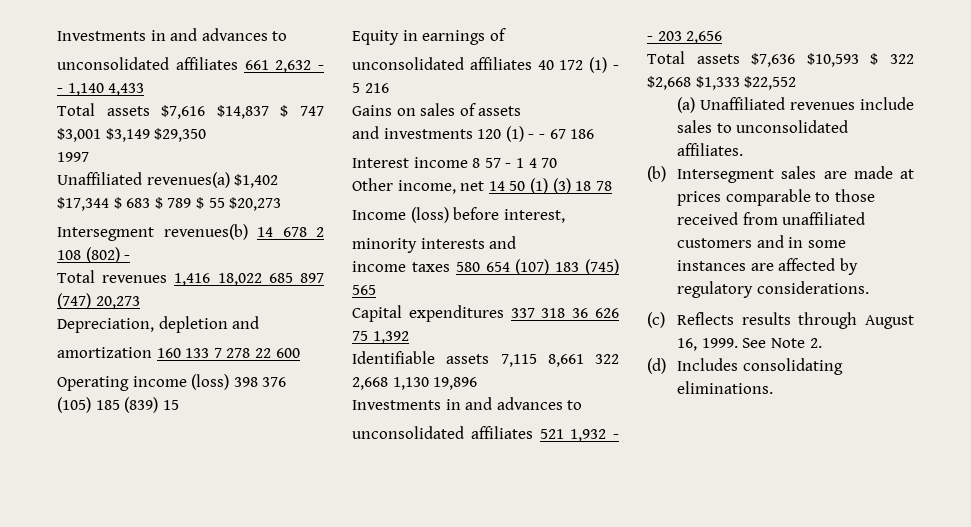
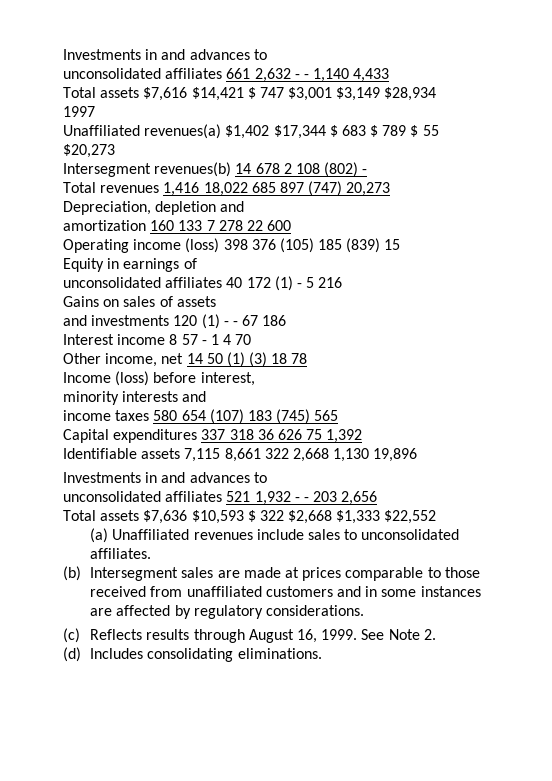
- Total assets $7,616 $14,837 $ 747 $3,001 $3,149 $29,350
+ Total assets $7,616 $14,421 $ 747 $3,001 $3,149 $28,934

